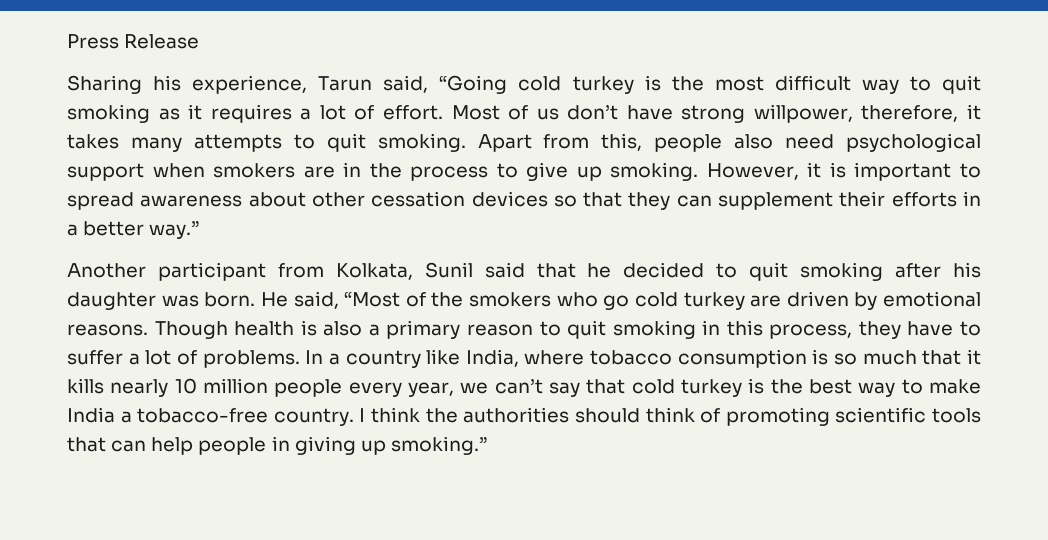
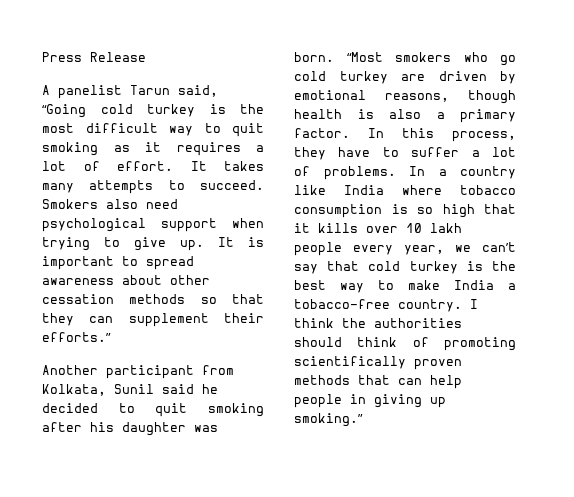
- Sharing his experience, Tarun said, “Going cold turkey is the most difficult way to quit smoking as it requires a lot of effort.
+ A panelist Tarun said, “Going cold turkey is the most difficult way to quit smoking as it requires a lot of effort.
- Most of us don’t have strong willpower, therefore, it takes many attempts to quit smoking. Apart from this, people also need psychological support when smokers are in the process to give up smoking. However, it is important to spread awareness about other cessation devices so that they can supplement their efforts in a better way.”
+ It takes many attempts to succeed. Smokers also need psychological support when trying to give up. It is important to spread awareness about other cessation methods so that they can supplement their efforts.”
- Another participant from Kolkata, Sunil said that he decided to quit smoking after his daughter was born.
+ Another participant from Kolkata, Sunil said he decided to quit smoking after his daughter was born.
- He said, “Most of the smokers who go cold turkey are driven by emotional reasons. Though health is also a primary reason to quit smoking in this process, they have to suffer a lot of problems.
+ “Most smokers who go cold turkey are driven by emotional reasons, though health is also a primary factor. In this process, they have to suffer a lot of problems.
- In a country like India, where tobacco consumption is so much that it kills nearly 10 million people every year, we can’t say that cold turkey is the best way to make India a tobacco-free country.
+ In a country like India where tobacco consumption is so high that it kills over 10 lakh people every year, we can’t say that cold turkey is the best way to make India a tobacco-free country.
- I think the authorities should think of promoting scientific tools that can help people in giving up smoking.”
+ I think the authorities should think of promoting scientifically proven methods that can help people in giving up smoking.”

